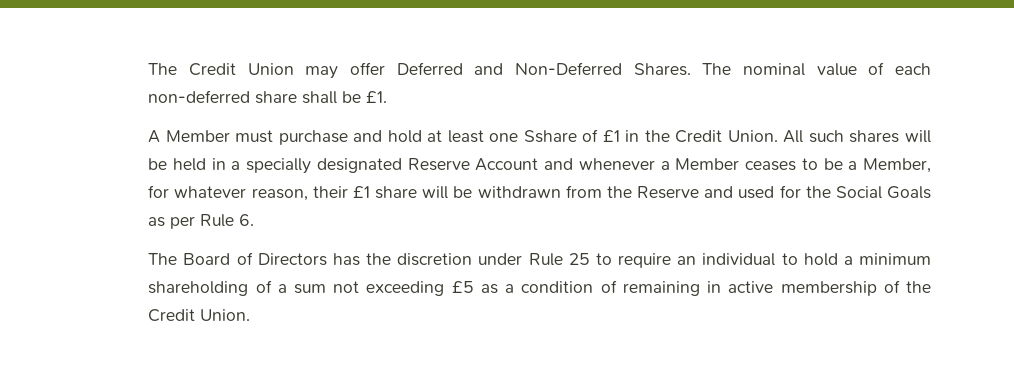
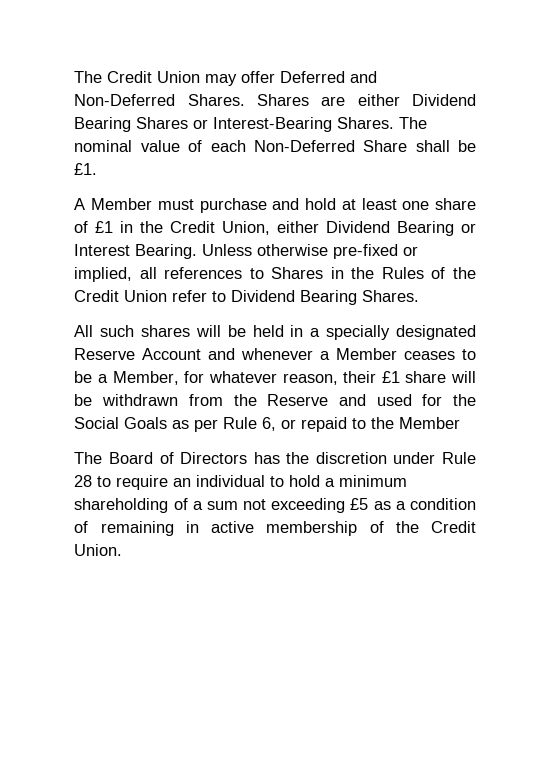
+ Shares are either Dividend Bearing Shares or Interest-Bearing Shares.
- The nominal value of each non-deferred share shall be £1.
+ The nominal value of each Non-Deferred Share shall be £1.
- A Member must purchase and hold at least one Sshare of £1 in the Credit Union. All such shares will be held in a specially designated Reserve Account and whenever a Member ceases to be a Member, for whatever reason, their £1 share will be withdrawn from the Reserve and used for the Social Goals as per Rule 6.
+ A Member must purchase and hold at least one share of £1 in the Credit Union, either Dividend Bearing or Interest Bearing. Unless otherwise pre-fixed or implied, all references to Shares in the Rules of the Credit Union refer to Dividend Bearing Shares.
+ All such shares will be held in a specially designated Reserve Account and whenever a Member ceases to be a Member, for whatever reason, their £1 share will be withdrawn from the Reserve and used for the Social Goals as per Rule 6, or repaid to the Member
- The Board of Directors has the discretion under Rule 25 to require an individual to hold a minimum shareholding of a sum not exceeding £5 as a condition of remaining in active membership of the Credit Union.
+ The Board of Directors has the discretion under Rule 28 to require an individual to hold a minimum shareholding of a sum not exceeding £5 as a condition of remaining in active membership of the Credit Union.

